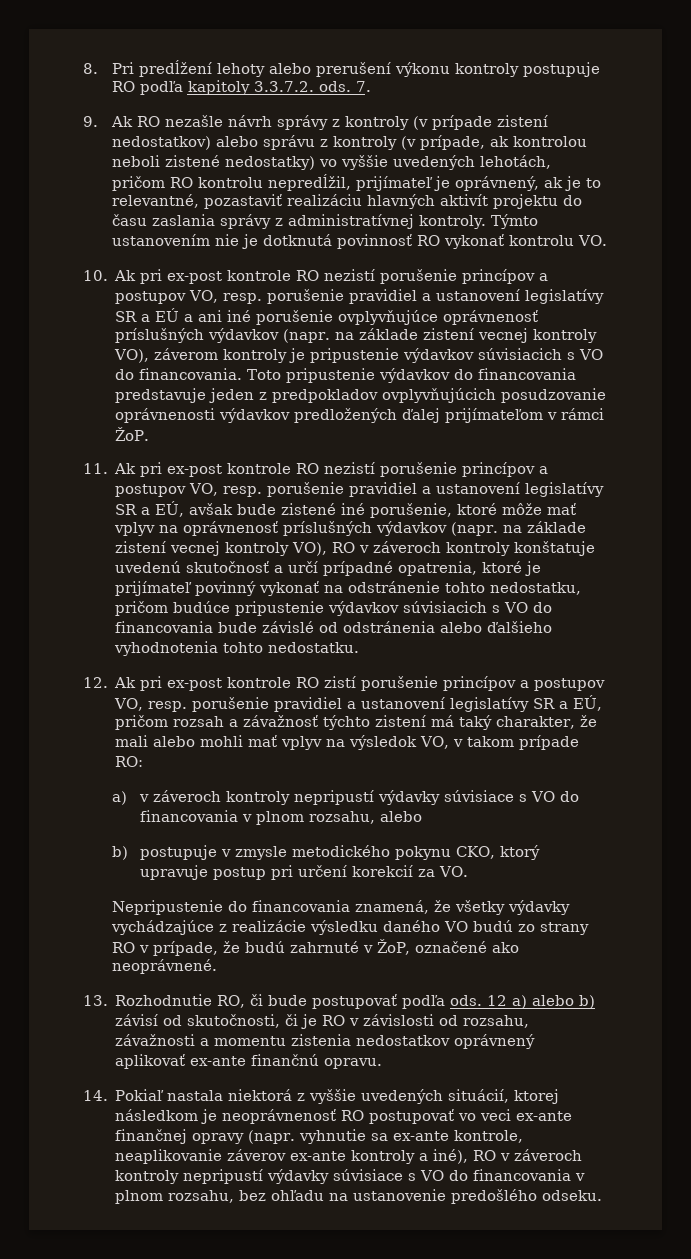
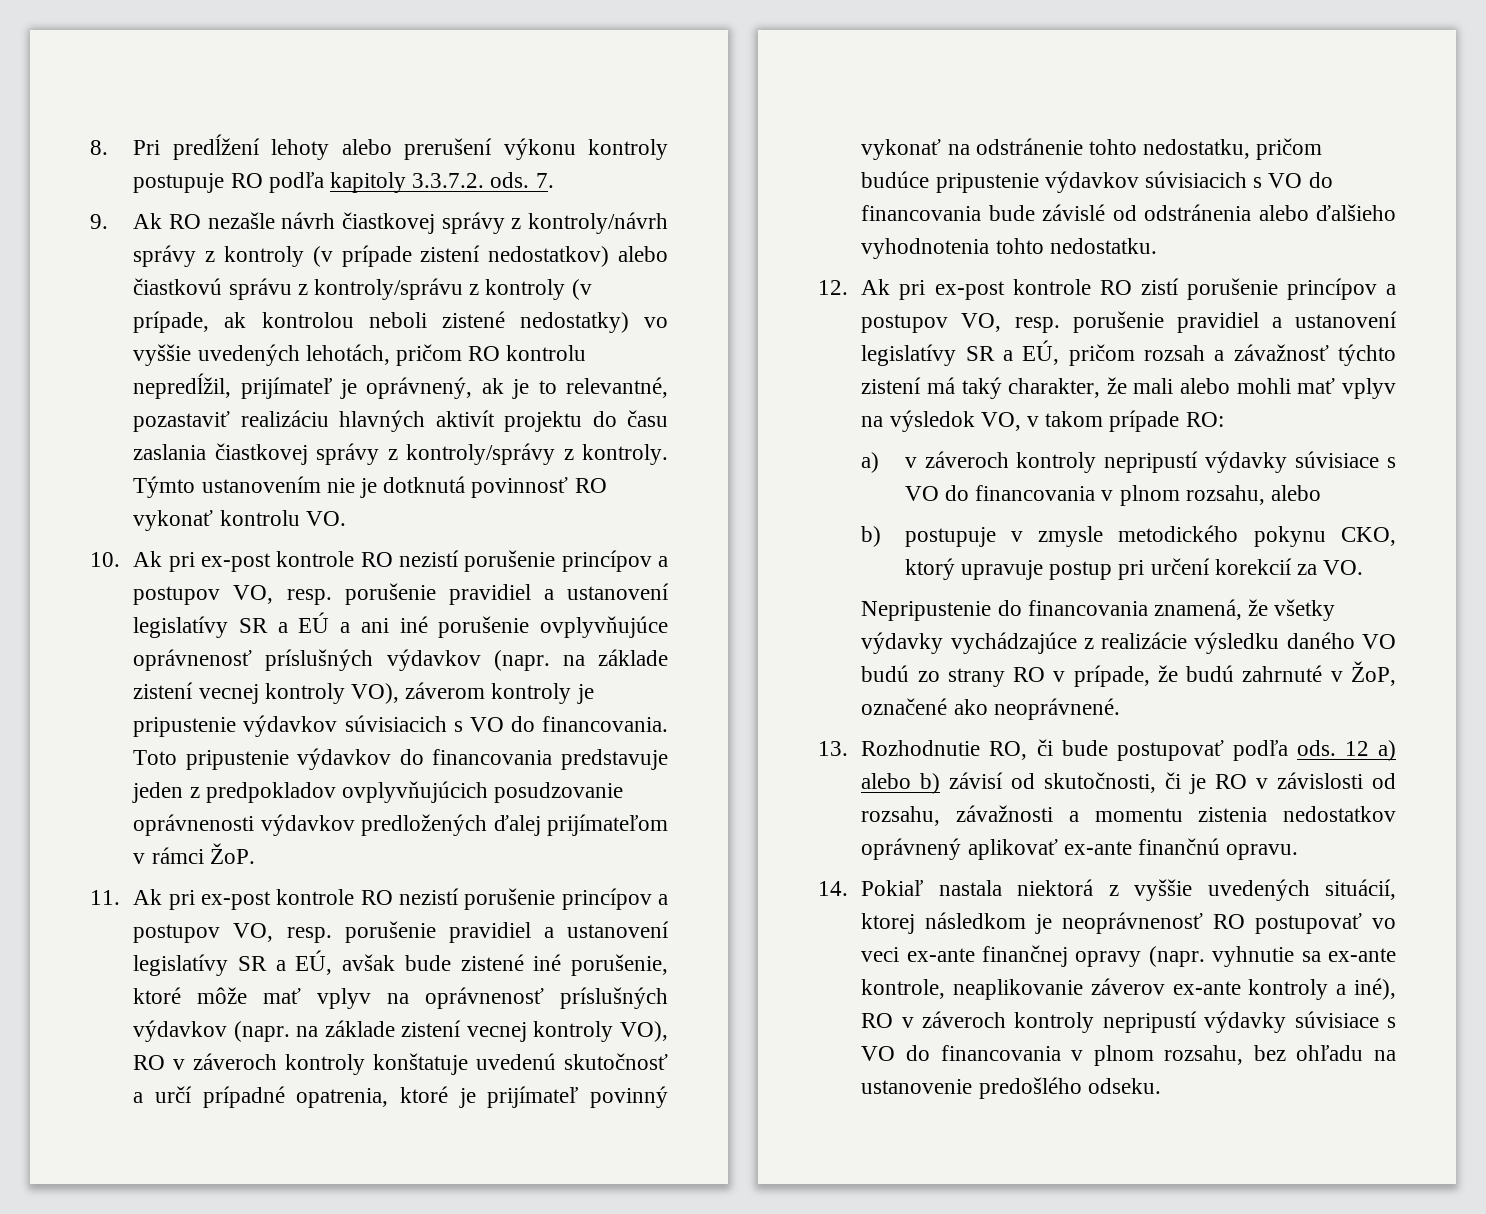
- 9. Ak RO nezašle návrh správy z kontroly (v prípade zistení nedostatkov) alebo správu z kontroly (v prípade, ak kontrolou neboli zistené nedostatky) vo vyššie uvedených lehotách, pričom RO kontrolu nepredĺžil, prijímateľ je oprávnený, ak je to relevantné, pozastaviť realizáciu hlavných aktivít projektu do času zaslania správy z administratívnej kontroly.
+ 9. Ak RO nezašle návrh čiastkovej správy z kontroly/návrh správy z kontroly (v prípade zistení nedostatkov) alebo čiastkovú správu z kontroly/správu z kontroly (v prípade, ak kontrolou neboli zistené nedostatky) vo vyššie uvedených lehotách, pričom RO kontrolu nepredĺžil, prijímateľ je oprávnený, ak je to relevantné, pozastaviť realizáciu hlavných aktivít projektu do času zaslania čiastkovej správy z kontroly/správy z kontroly.

